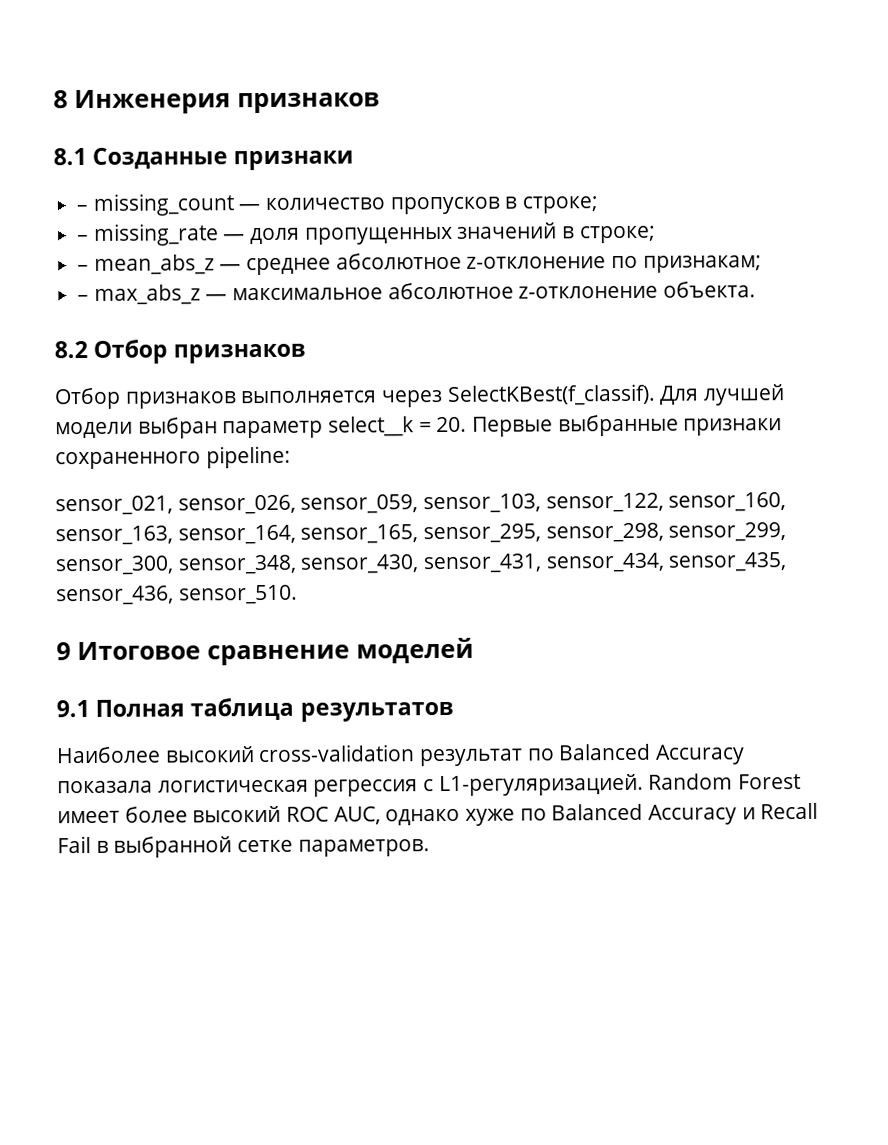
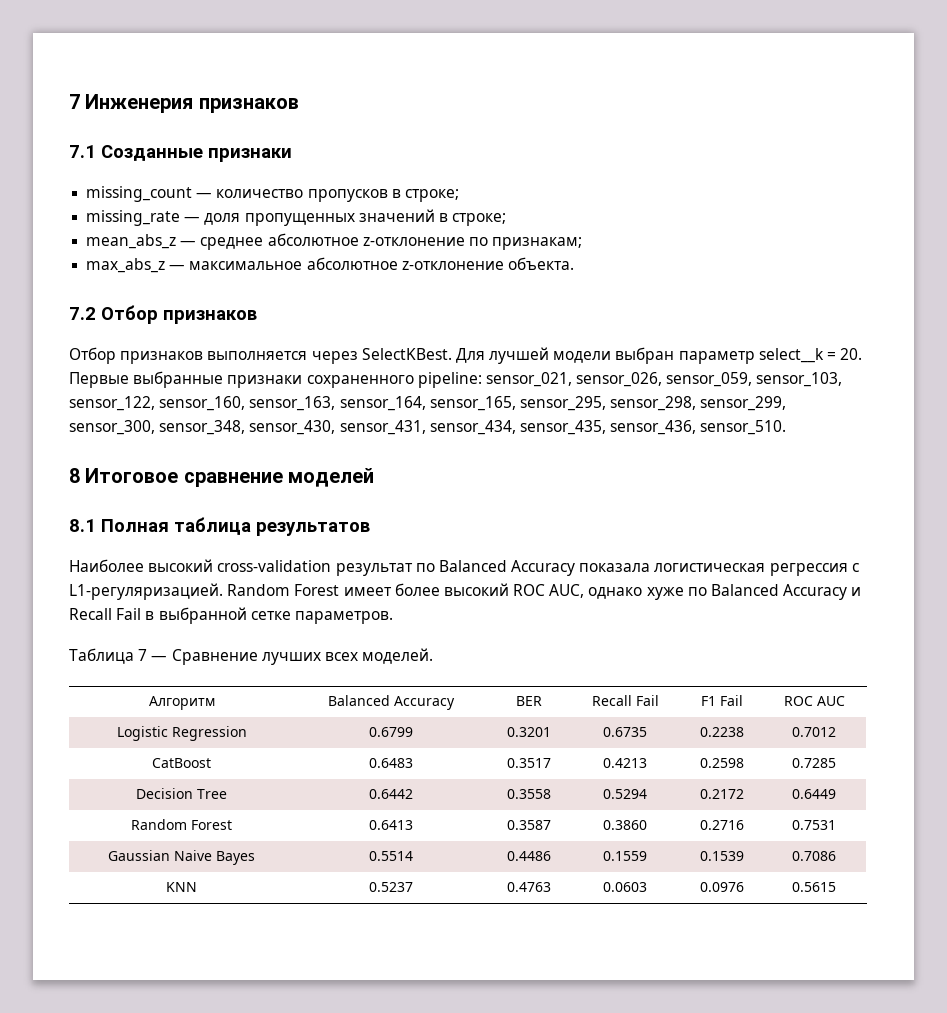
- 8 Инженерия признаков
+ 7 Инженерия признаков
- 8.1 Созданные признаки
+ 7.1 Созданные признаки
- – missing_count — количество пропусков в строке;
+ missing_count — количество пропусков в строке;
- – missing_rate — доля пропущенных значений в строке;
+ missing_rate — доля пропущенных значений в строке;
- – mean_abs_z — среднее абсолютное z-отклонение по признакам;
+ mean_abs_z — среднее абсолютное z-отклонение по признакам;
- – max_abs_z — максимальное абсолютное z-отклонение объекта.
+ max_abs_z — максимальное абсолютное z-отклонение объекта.
- 8.2 Отбор признаков
+ 7.2 Отбор признаков
- Отбор признаков выполняется через SelectKBest(f_classif).
+ Отбор признаков выполняется через SelectKBest.
- Для лучшей модели выбран параметр select__k = 20. Первые выбранные признаки сохраненного pipeline:
- sensor_021, sensor_026, sensor_059, sensor_103, sensor_122, sensor_160, sensor_163, sensor_164, sensor_165, sensor_295, sensor_298, sensor_299, sensor_300, sensor_348, sensor_430, sensor_431, sensor_434, sensor_435, sensor_436, sensor_510.
+ Для лучшей модели выбран параметр select__k = 20. Первые выбранные признаки сохраненного pipeline: sensor_021, sensor_026, sensor_059, sensor_103, sensor_122, sensor_160, sensor_163, sensor_164, sensor_165, sensor_295, sensor_298, sensor_299, sensor_300, sensor_348, sensor_430, sensor_431, sensor_434, sensor_435, sensor_436, sensor_510.
- 9 Итоговое сравнение моделей
+ 8 Итоговое сравнение моделей
- 9.1 Полная таблица результатов
+ 8.1 Полная таблица результатов
+ Таблица 7 — Сравнение лучших всех моделей.
+ Алгоритм | Balanced Accuracy | BER | Recall Fail | F1 Fail | ROC AUC
+ Logistic Regression | 0.6799 | 0.3201 | 0.6735 | 0.2238 | 0.7012
+ CatBoost | 0.6483 | 0.3517 | 0.4213 | 0.2598 | 0.7285
+ Decision Tree | 0.6442 | 0.3558 | 0.5294 | 0.2172 | 0.6449
+ Random Forest | 0.6413 | 0.3587 | 0.3860 | 0.2716 | 0.7531
+ Gaussian Naive Bayes | 0.5514 | 0.4486 | 0.1559 | 0.1539 | 0.7086
+ KNN | 0.5237 | 0.4763 | 0.0603 | 0.0976 | 0.5615

